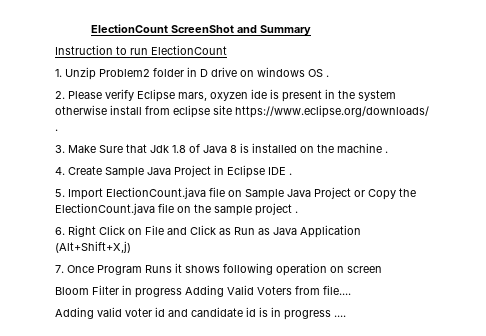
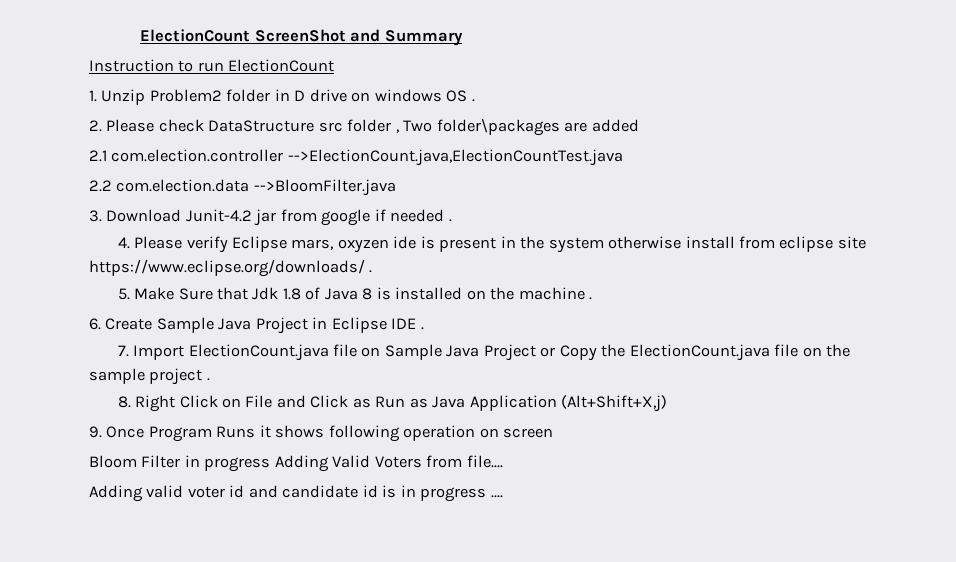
- 2. Please verify Eclipse mars, oxyzen ide is present in the system otherwise install from eclipse site https://www.eclipse.org/downloads/ .
+ 2. Please check DataStructure src folder , Two folder\packages are added
+ 2.1 com.election.controller -->ElectionCount.java,ElectionCountTest.java
+ 2.2 com.election.data -->BloomFilter.java
+ 3. Download Junit-4.2 jar from google if needed .
+ 4. Please verify Eclipse mars, oxyzen ide is present in the system otherwise install from eclipse site https://www.eclipse.org/downloads/ .
- 3. Make Sure that Jdk 1.8 of Java 8 is installed on the machine .
+ 5. Make Sure that Jdk 1.8 of Java 8 is installed on the machine .
- 4. Create Sample Java Project in Eclipse IDE .
+ 6. Create Sample Java Project in Eclipse IDE .
- 5. Import ElectionCount.java file on Sample Java Project or Copy the ElectionCount.java file on the sample project .
+ 7. Import ElectionCount.java file on Sample Java Project or Copy the ElectionCount.java file on the sample project .
- 6. Right Click on File and Click as Run as Java Application (Alt+Shift+X,j)
+ 8. Right Click on File and Click as Run as Java Application (Alt+Shift+X,j)
- 7. Once Program Runs it shows following operation on screen
+ 9. Once Program Runs it shows following operation on screen

